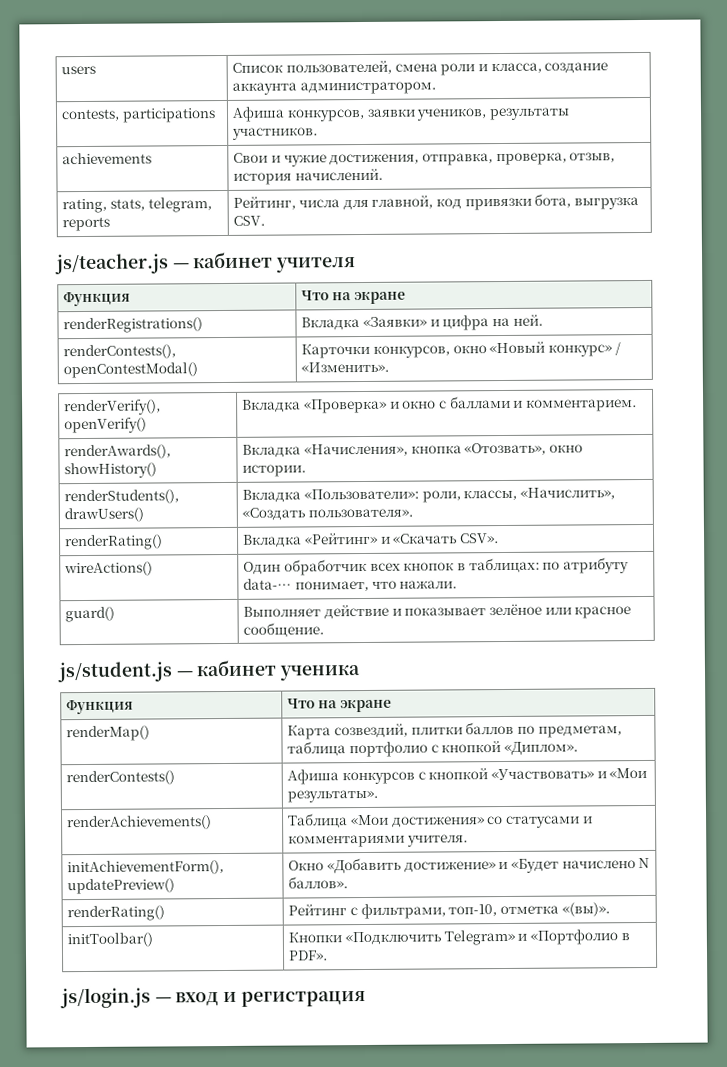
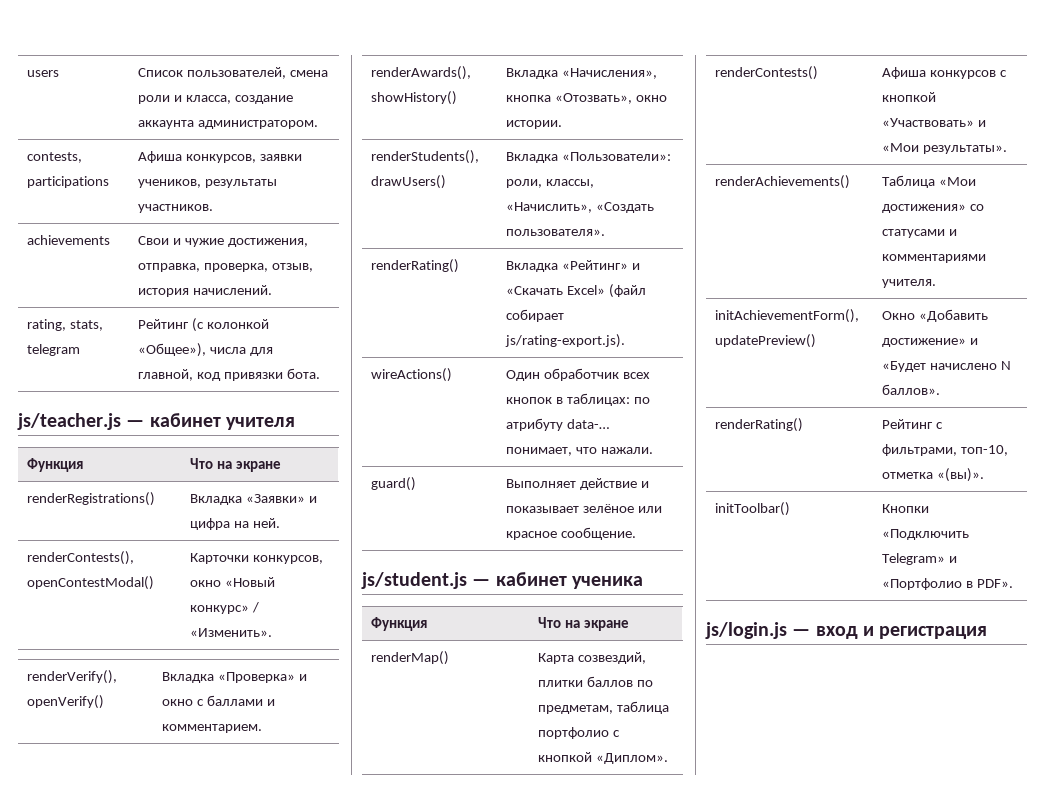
- rating, stats, telegram, reports | Рейтинг, числа для главной, код привязки бота, выгрузка CSV.
+ rating, stats, telegram | Рейтинг (с колонкой «Общее»), числа для главной, код привязки бота.
- renderRating() | Вкладка «Рейтинг» и «Скачать CSV».
+ renderRating() | Вкладка «Рейтинг» и «Скачать Excel» (файл собирает js/rating-export.js).

